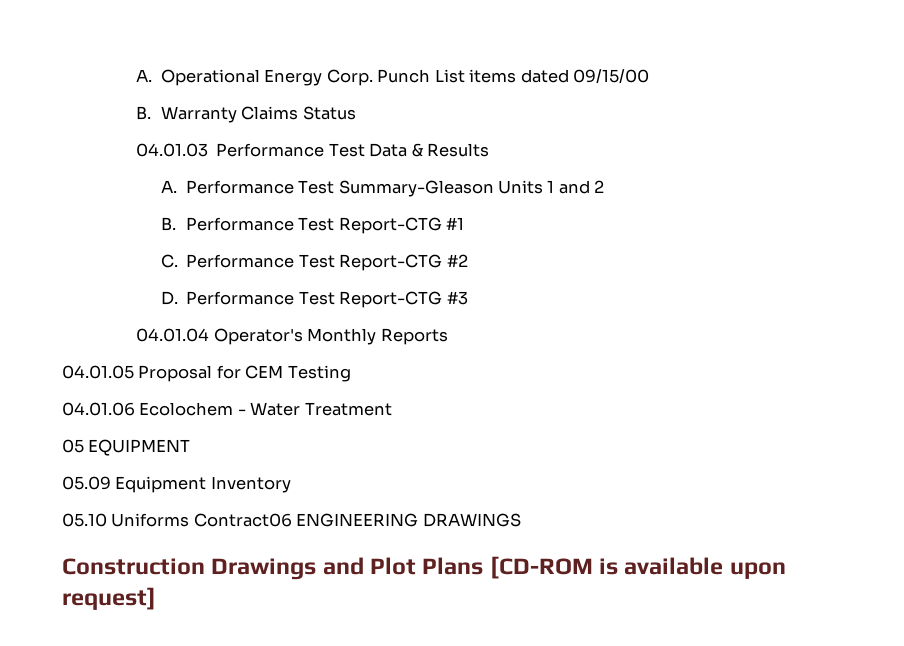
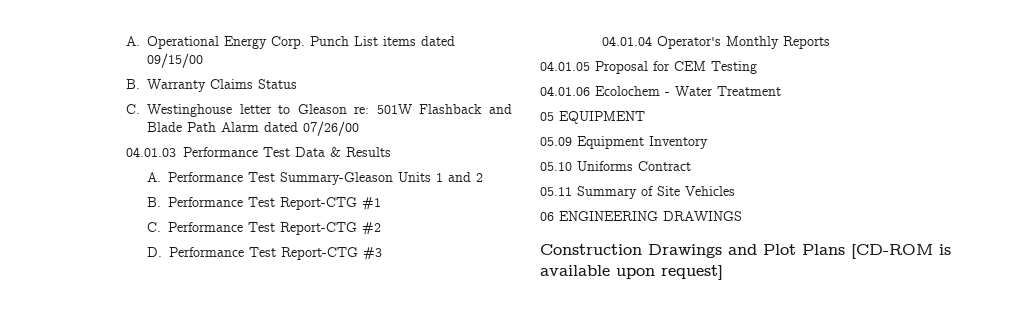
+ C. Westinghouse letter to Gleason re: 501W Flashback and Blade Path Alarm dated 07/26/00
- 05.10 Uniforms Contract06 ENGINEERING DRAWINGS
+ 05.10 Uniforms Contract
+ 05.11 Summary of Site Vehicles
+ 06 ENGINEERING DRAWINGS

